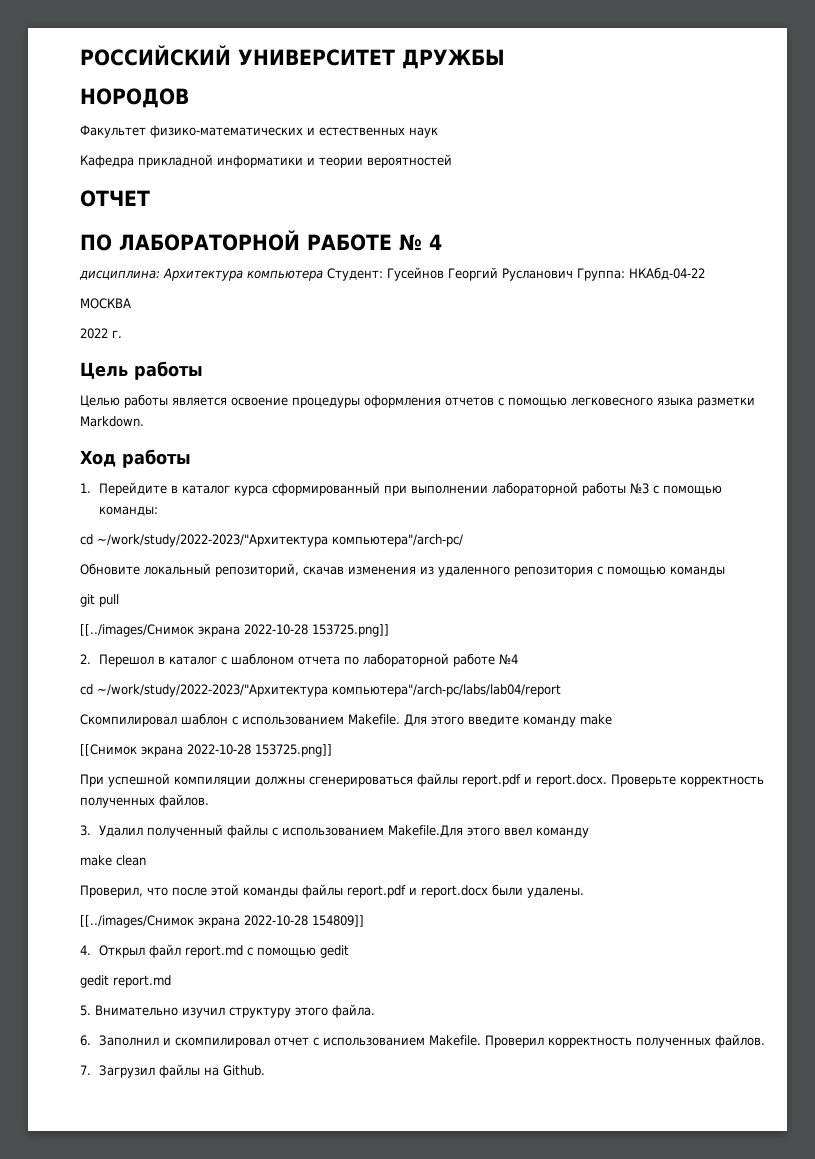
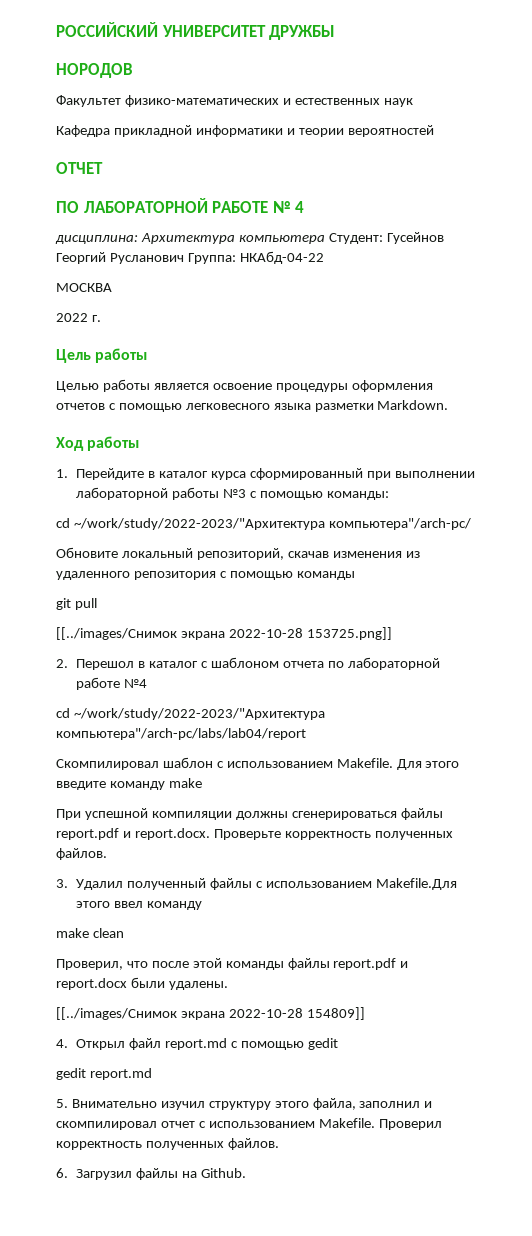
- [[Снимок экрана 2022-10-28 153725.png]]
- 5. Внимательно изучил структуру этого файла.
- 6. Заполнил и скомпилировал отчет с использованием Makefile.
+ 5. Внимательно изучил структуру этого файла, заполнил и скомпилировал отчет с использованием Makefile.
- 7. Загрузил файлы на Github.
+ 6. Загрузил файлы на Github.

